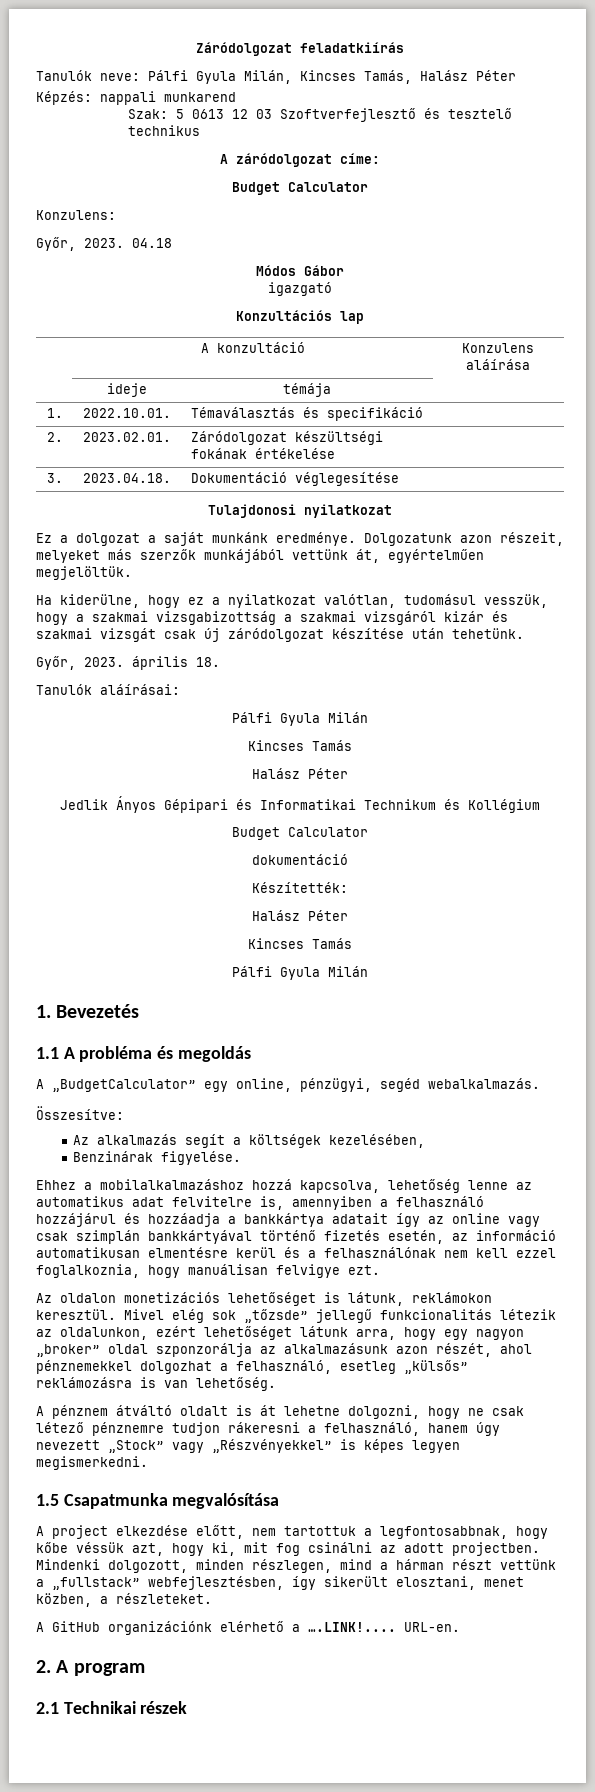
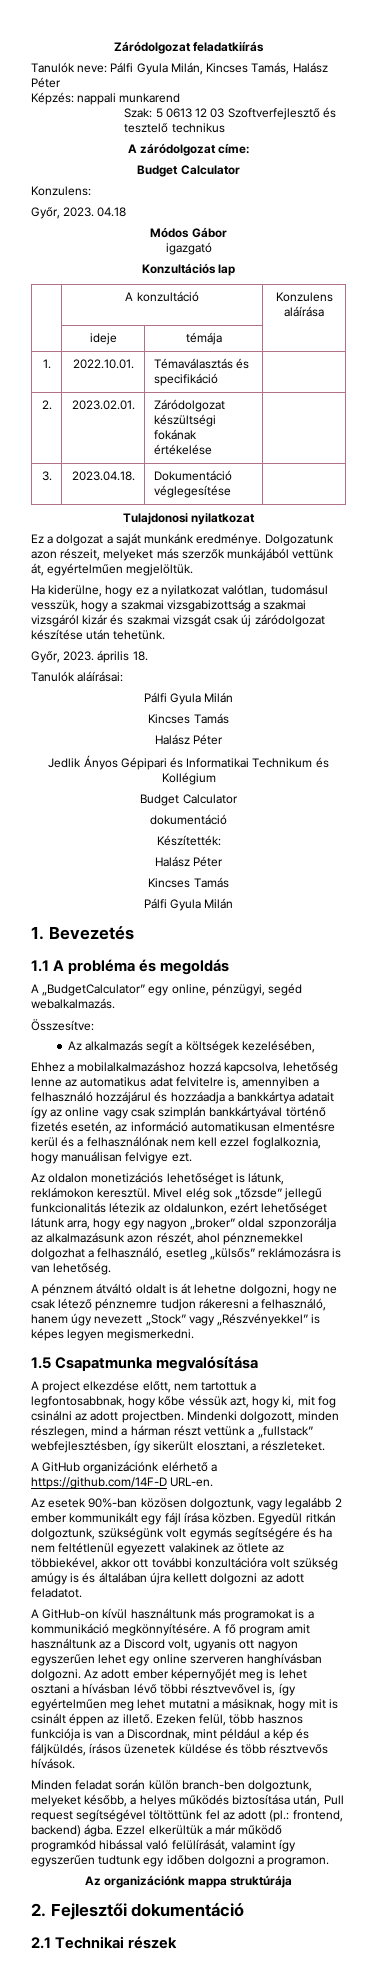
- Benzinárak figyelése.
- Mindenki dolgozott, minden részlegen, mind a hárman részt vettünk a „fullstack” webfejlesztésben, így sikerült elosztani, menet közben, a részleteket.
+ Mindenki dolgozott, minden részlegen, mind a hárman részt vettünk a „fullstack” webfejlesztésben, így sikerült elosztani, a részleteket.
- A GitHub organizációnk elérhető a ….LINK!.... URL-en.
+ A GitHub organizációnk elérhető a https://github.com/14F-D URL-en.
- 2. A program
+ Az esetek 90%-ban közösen dolgoztunk, vagy legalább 2 ember kommunikált egy fájl írása közben. Egyedül ritkán dolgoztunk, szükségünk volt egymás segítségére és ha nem feltétlenül egyezett valakinek az ötlete az többiekével, akkor ott további konzultációra volt szükség amúgy is és általában újra kellett dolgozni az adott feladatot.
+ A GitHub-on kívül használtunk más programokat is a kommunikáció megkönnyítésére. A fő program amit használtunk az a Discord volt, ugyanis ott nagyon egyszerűen lehet egy online szerveren hanghívásban dolgozni. Az adott ember képernyőjét meg is lehet osztani a hívásban lévő többi résztvevővel is, így egyértelműen meg lehet mutatni a másiknak, hogy mit is csinált éppen az illető. Ezeken felül, több hasznos funkciója is van a Discordnak, mint például a kép és fáljküldés, írásos üzenetek küldése és több résztvevős hívások.
+ Minden feladat során külön branch-ben dolgoztunk, melyeket később, a helyes működés biztosítása után, Pull request segítségével töltöttünk fel az adott (pl.: frontend, backend) ágba. Ezzel elkerültük a már működő programkód hibással való felülírását, valamint így egyszerűen tudtunk egy időben dolgozni a programon.
+ Az organizációnk mappa struktúrája
+ 2. Fejlesztői dokumentáció

